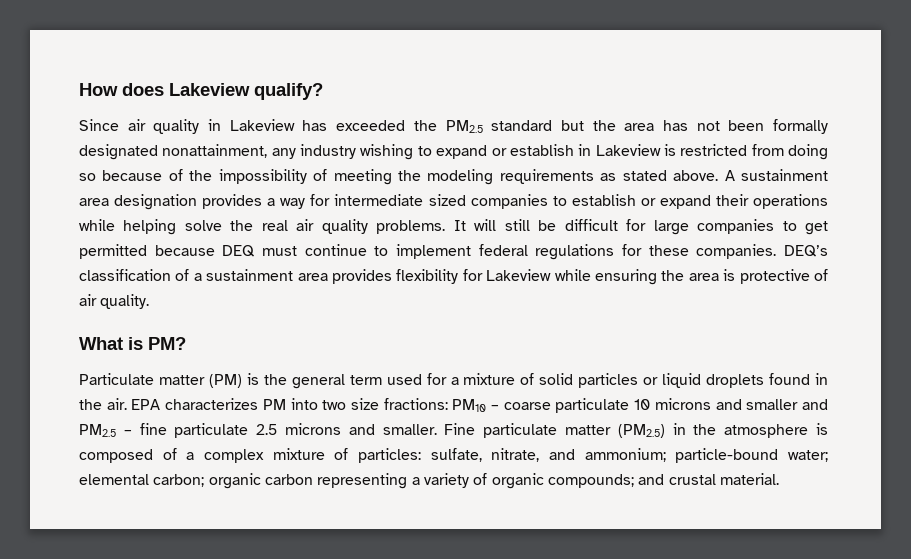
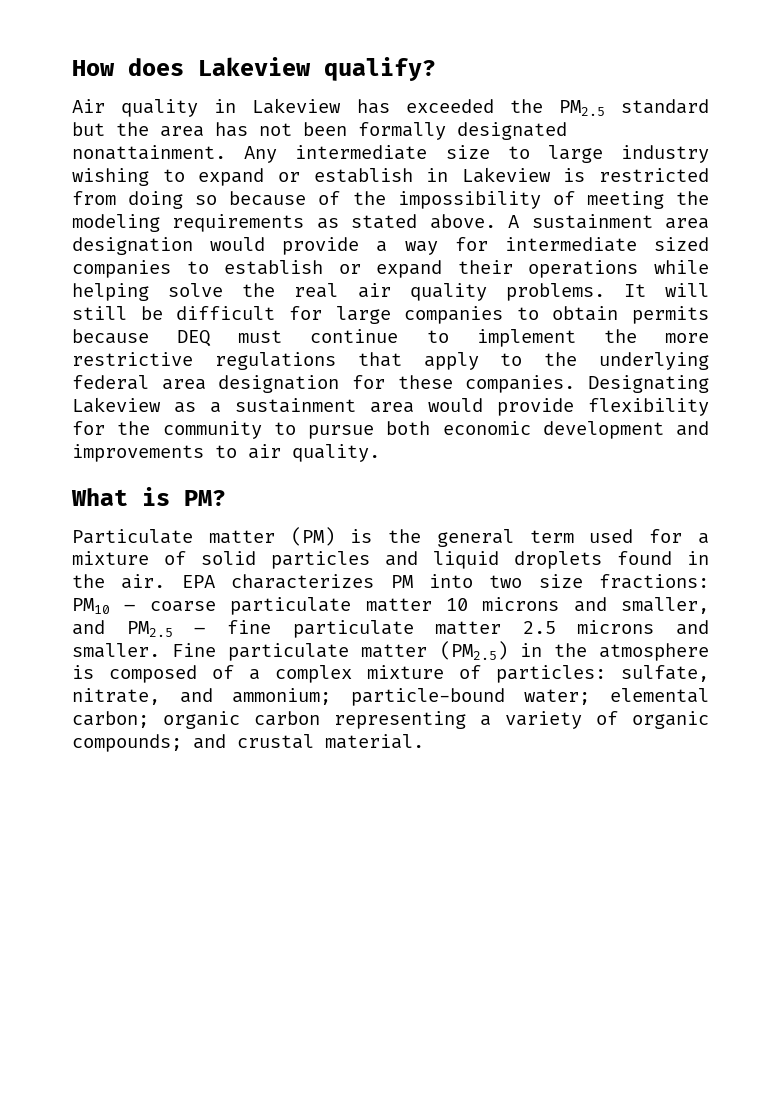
- Since air quality in Lakeview has exceeded the PM2.5 standard but the area has not been formally designated nonattainment, any industry wishing to expand or establish in Lakeview is restricted from doing so because of the impossibility of meeting the modeling requirements as stated above.
+ Air quality in Lakeview has exceeded the PM2.5 standard but the area has not been formally designated nonattainment. Any intermediate size to large industry wishing to expand or establish in Lakeview is restricted from doing so because of the impossibility of meeting the modeling requirements as stated above.
- A sustainment area designation provides a way for intermediate sized companies to establish or expand their operations while helping solve the real air quality problems.
+ A sustainment area designation would provide a way for intermediate sized companies to establish or expand their operations while helping solve the real air quality problems.
- It will still be difficult for large companies to get permitted because DEQ must continue to implement federal regulations for these companies. DEQ’s classification of a sustainment area provides flexibility for Lakeview while ensuring the area is protective of air quality.
+ It will still be difficult for large companies to obtain permits because DEQ must continue to implement the more restrictive regulations that apply to the underlying federal area designation for these companies. Designating Lakeview as a sustainment area would provide flexibility for the community to pursue both economic development and improvements to air quality.
- Particulate matter (PM) is the general term used for a mixture of solid particles or liquid droplets found in the air.
+ Particulate matter (PM) is the general term used for a mixture of solid particles and liquid droplets found in the air.
- EPA characterizes PM into two size fractions: PM10 – coarse particulate 10 microns and smaller and PM2.5 – fine particulate 2.5 microns and smaller.
+ EPA characterizes PM into two size fractions: PM10 – coarse particulate matter 10 microns and smaller, and PM2.5 – fine particulate matter 2.5 microns and smaller.

